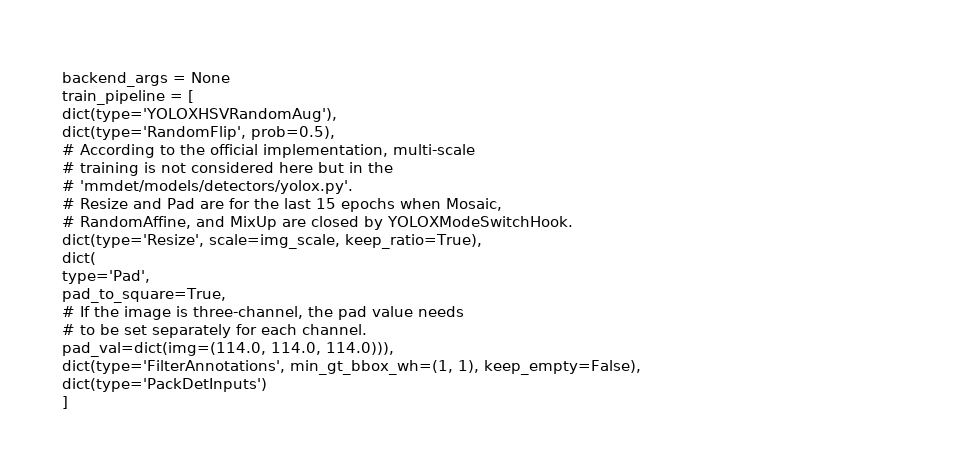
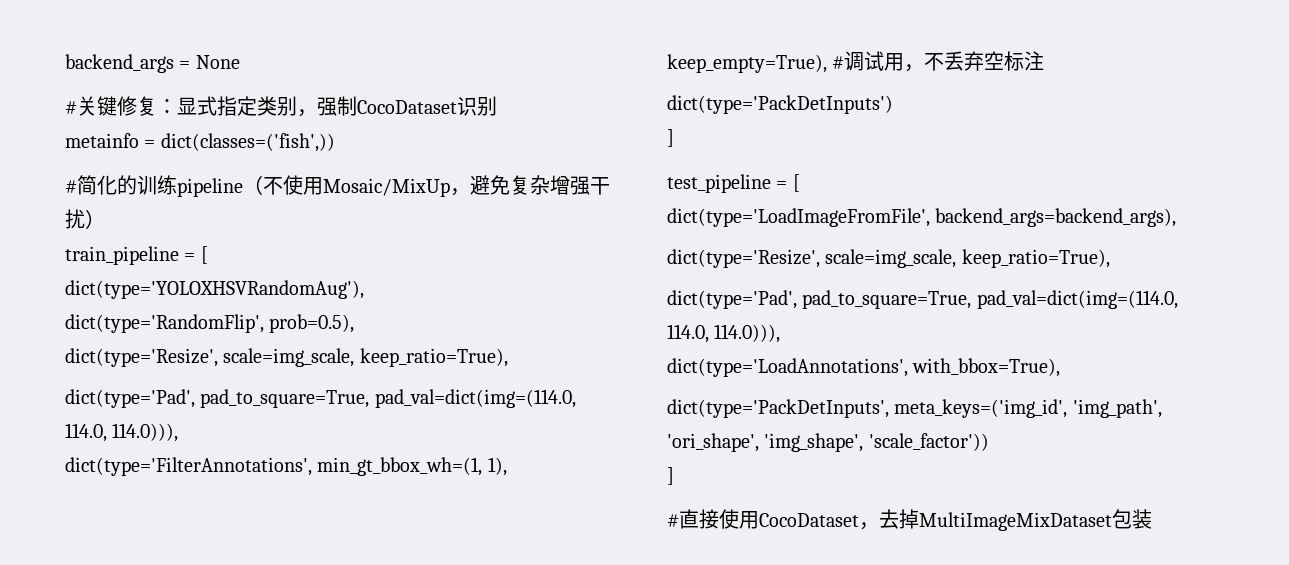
+ #关键修复：显式指定类别，强制CocoDataset识别
+ metainfo = dict(classes=('fish',))
+ #简化的训练pipeline（不使用Mosaic/MixUp，避免复杂增强干扰）
  dict(type='RandomFlip', prob=0.5),
- # According to the official implementation, multi-scale
- # training is not considered here but in the
- # 'mmdet/models/detectors/yolox.py'.
- # Resize and Pad are for the last 15 epochs when Mosaic,
- # RandomAffine, and MixUp are closed by YOLOXModeSwitchHook.
  dict(type='Resize', scale=img_scale, keep_ratio=True),
- dict(
- type='Pad',
- pad_to_square=True,
- # If the image is three-channel, the pad value needs
- # to be set separately for each channel.
- pad_val=dict(img=(114.0, 114.0, 114.0))),
+ dict(type='Pad', pad_to_square=True, pad_val=dict(img=(114.0, 114.0, 114.0))),
- dict(type='FilterAnnotations', min_gt_bbox_wh=(1, 1), keep_empty=False),
+ dict(type='FilterAnnotations', min_gt_bbox_wh=(1, 1), keep_empty=True), #调试用，不丢弃空标注
  dict(type='PackDetInputs')
  ]
+ test_pipeline = [
+ dict(type='LoadImageFromFile', backend_args=backend_args),
+ dict(type='Resize', scale=img_scale, keep_ratio=True),
+ dict(type='Pad', pad_to_square=True, pad_val=dict(img=(114.0, 114.0, 114.0))),
+ dict(type='LoadAnnotations', with_bbox=True),
+ dict(type='PackDetInputs', meta_keys=('img_id', 'img_path', 'ori_shape', 'img_shape', 'scale_factor'))
+ ]
+ #直接使用CocoDataset，去掉MultiImageMixDataset包装

